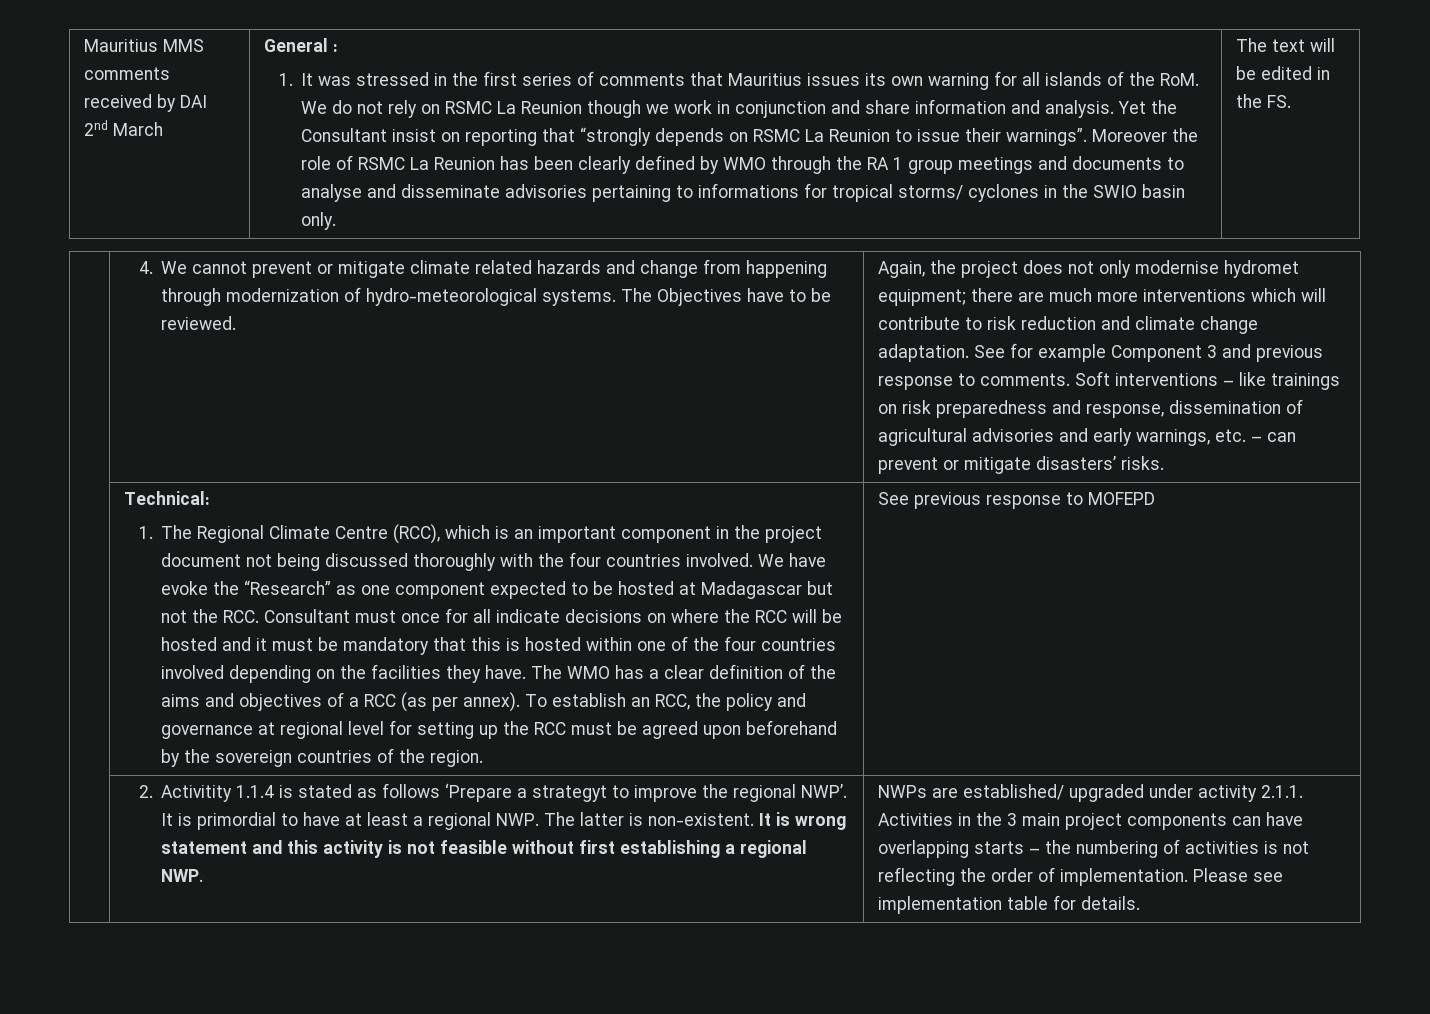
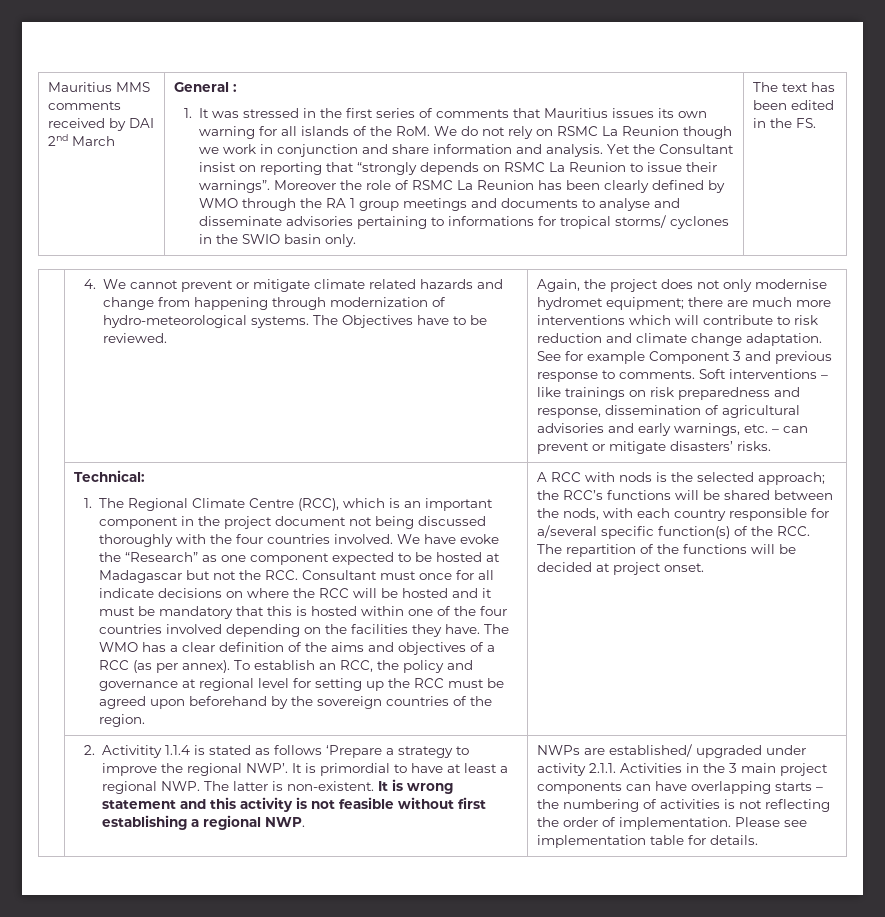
- The text will be edited in the FS.
+ The text has been edited in the FS.
- See previous response to MOFEPD
+ A RCC with nods is the selected approach; the RCC’s functions will be shared between the nods, with each country responsible for a/several specific function(s) of the RCC. The repartition of the functions will be decided at project onset.
- 2. Activitity 1.1.4 is stated as follows ‘Prepare a strategyt to improve the regional NWP’.
+ 2. Activitity 1.1.4 is stated as follows ‘Prepare a strategy to improve the regional NWP’.

